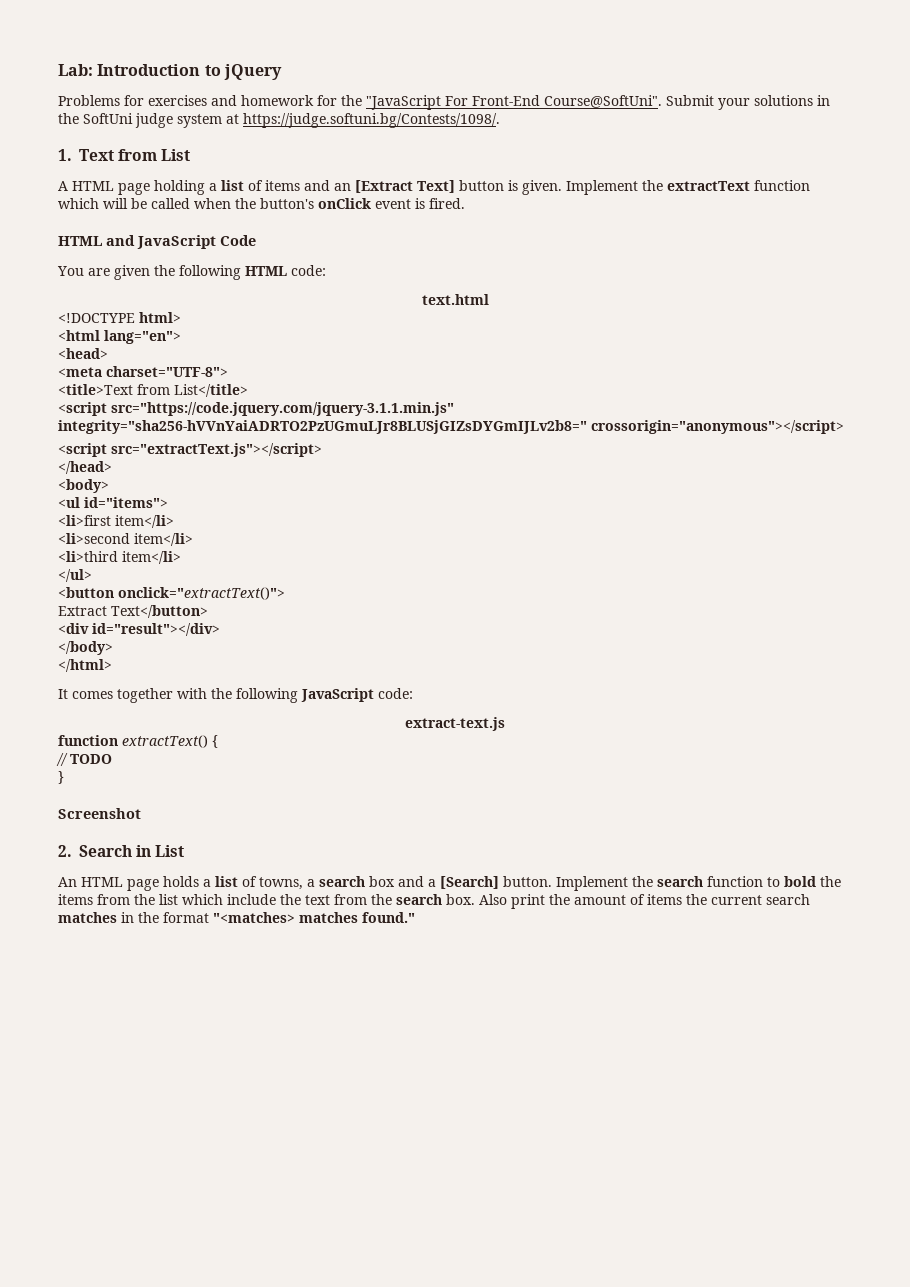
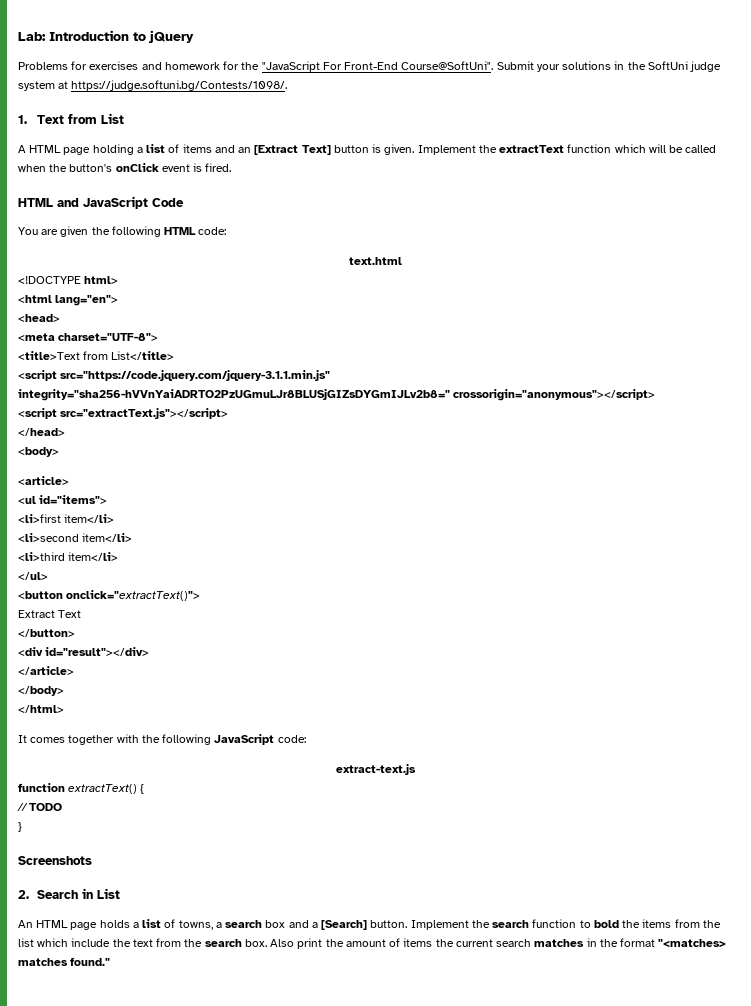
+ <article>
- Extract Text</button>
+ Extract Text
+ </button>
+ </article>
- Screenshot
+ Screenshots

